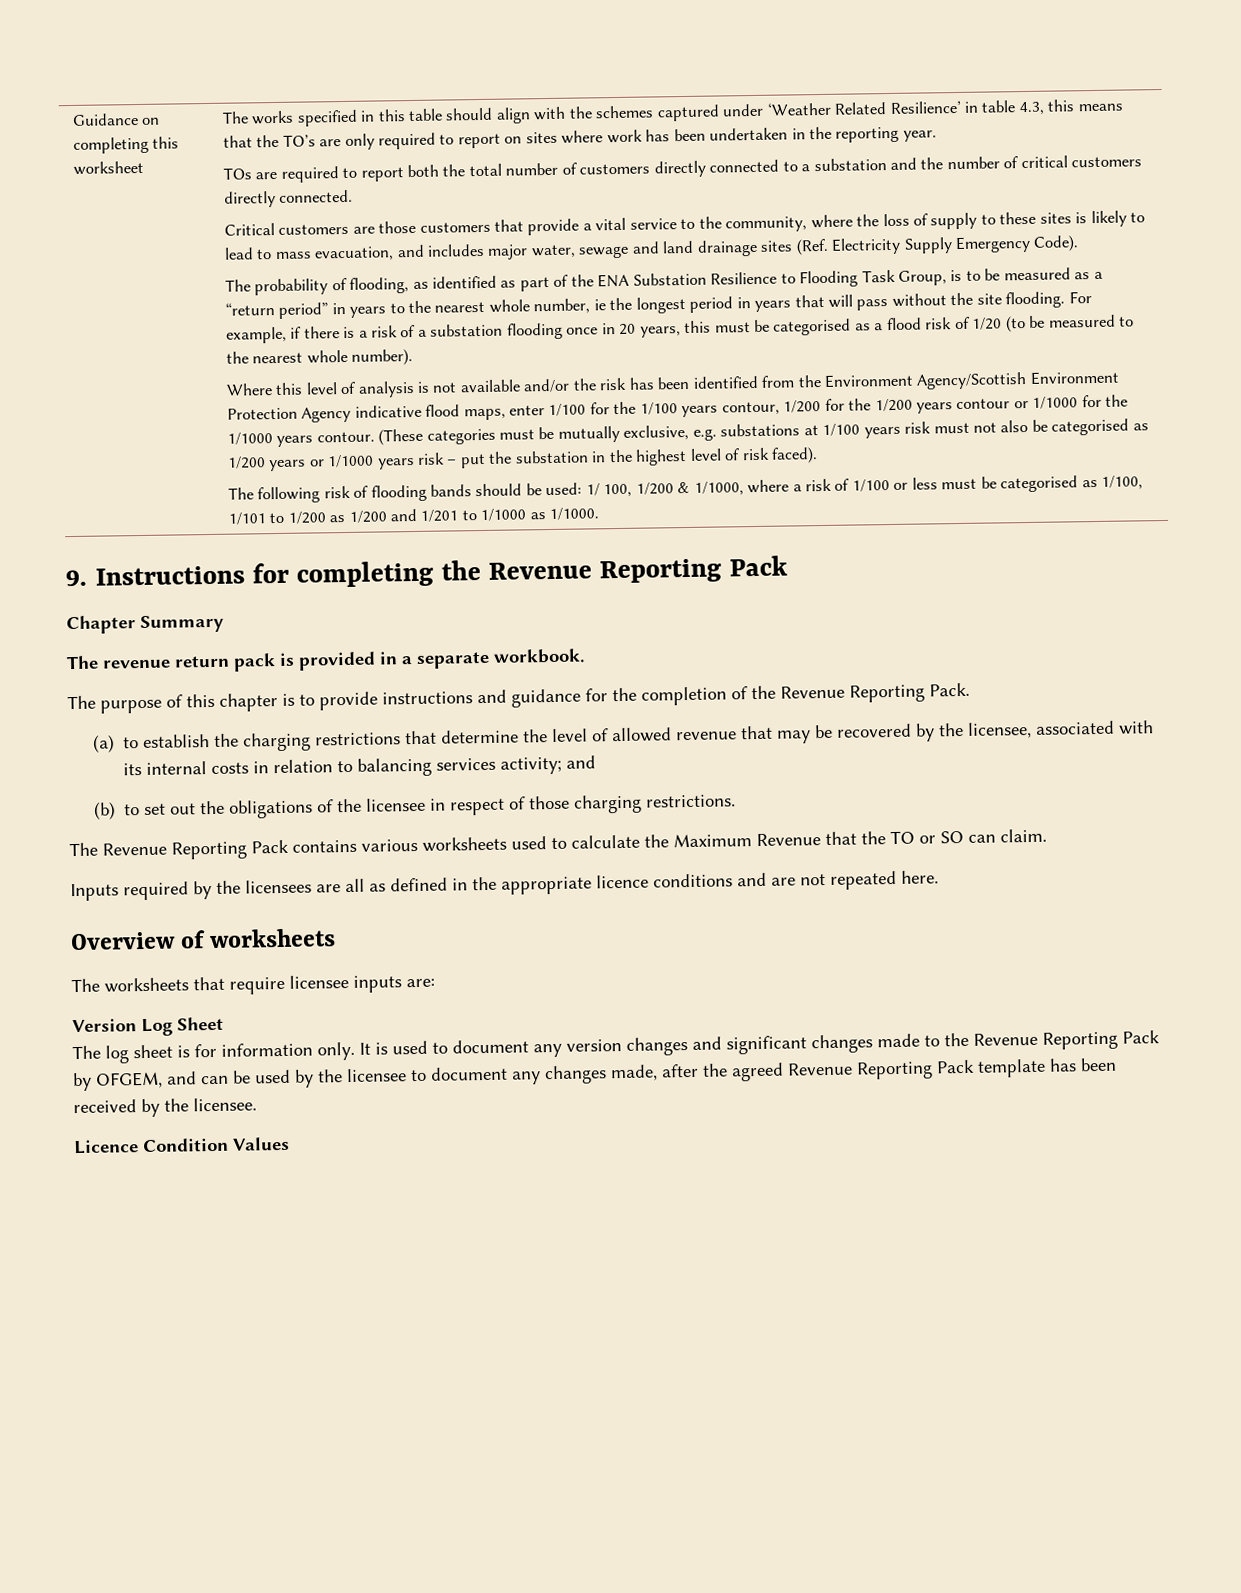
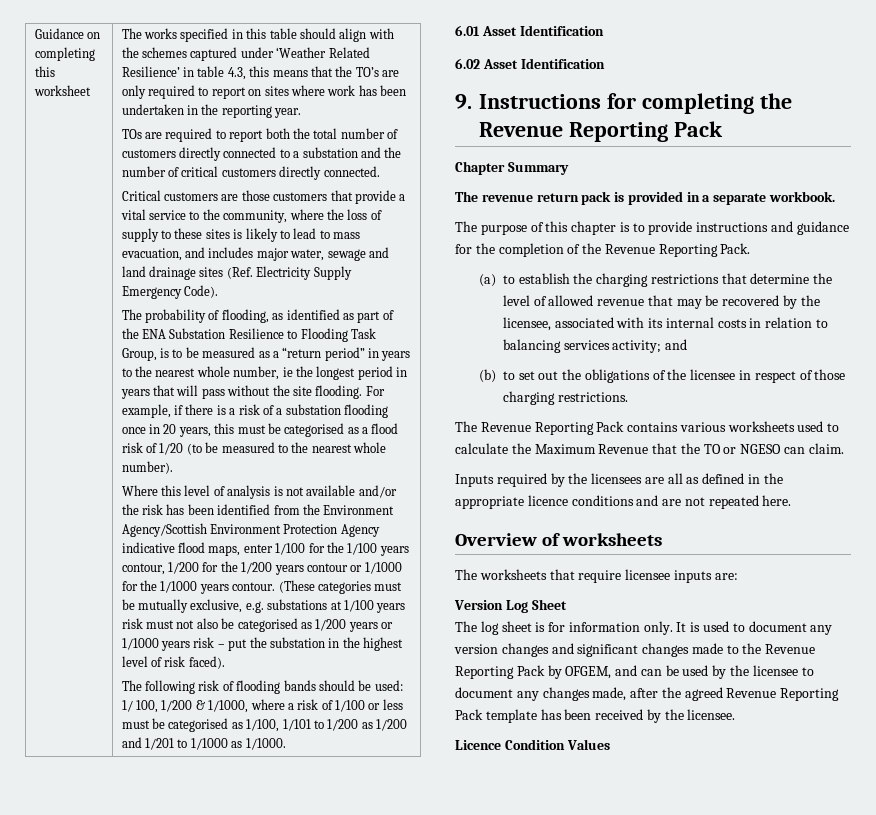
+ 6.01 Asset Identification
+ 6.02 Asset Identification
- The Revenue Reporting Pack contains various worksheets used to calculate the Maximum Revenue that the TO or SO can claim.
+ The Revenue Reporting Pack contains various worksheets used to calculate the Maximum Revenue that the TO or NGESO can claim.

